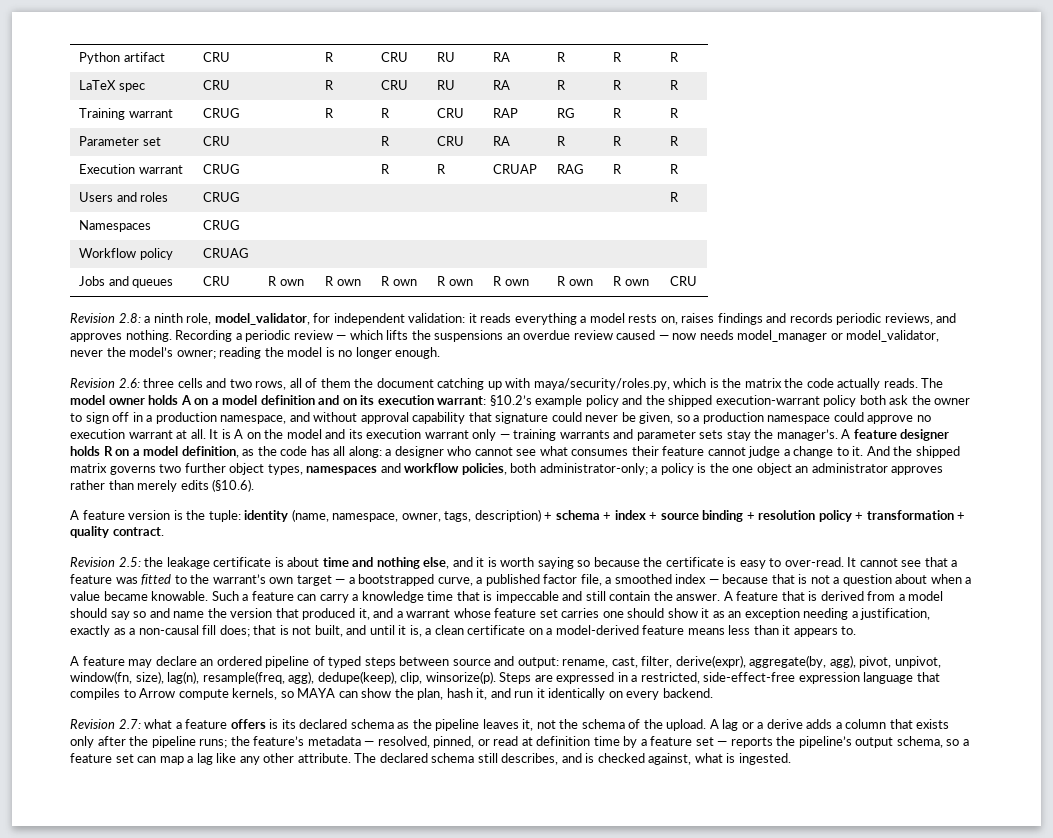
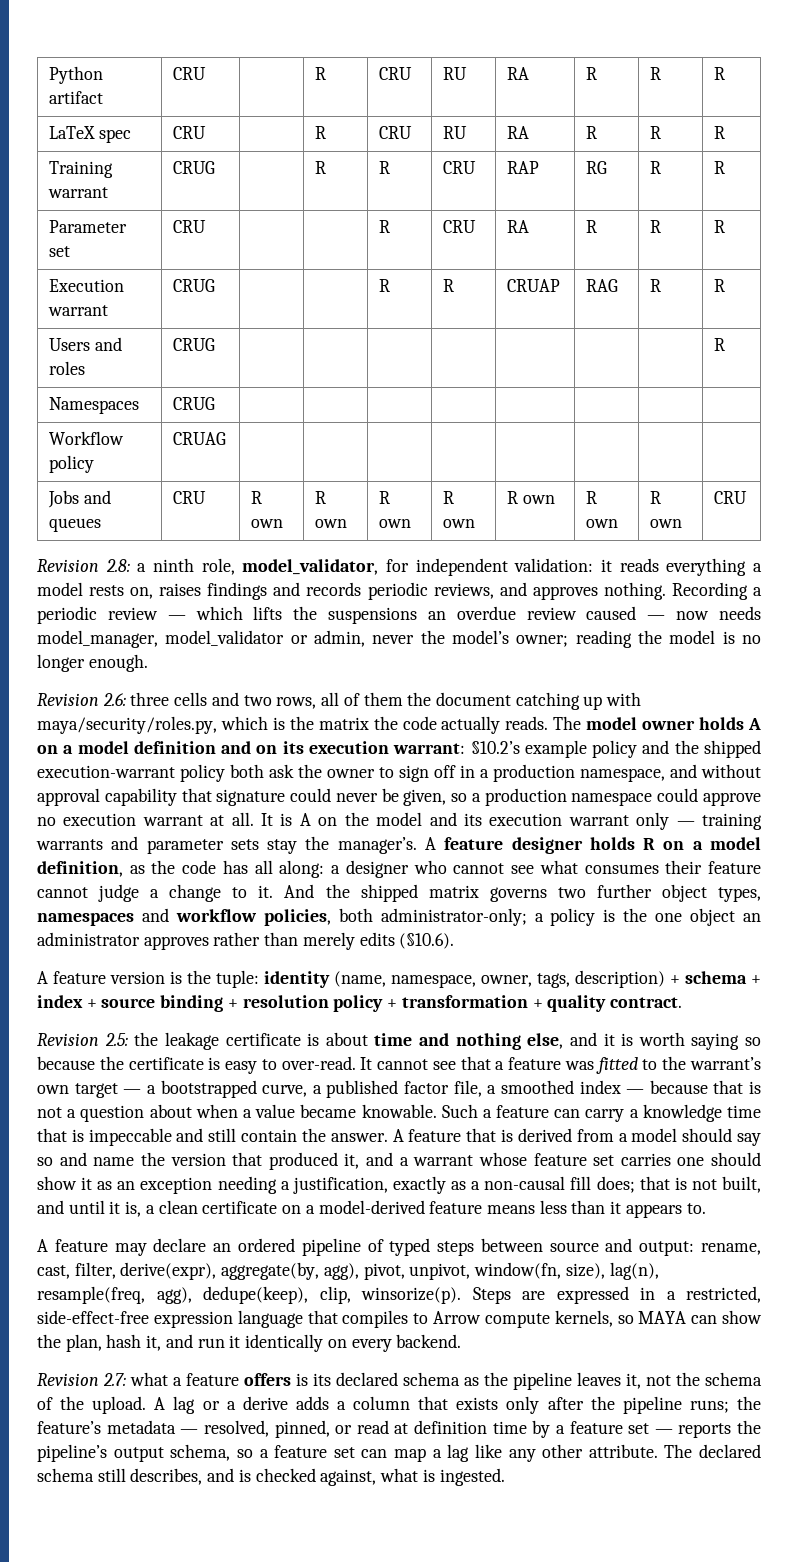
- Recording a periodic review — which lifts the suspensions an overdue review caused — now needs model_manager or model_validator, never the model’s owner; reading the model is no longer enough.
+ Recording a periodic review — which lifts the suspensions an overdue review caused — now needs model_manager, model_validator or admin, never the model’s owner; reading the model is no longer enough.

